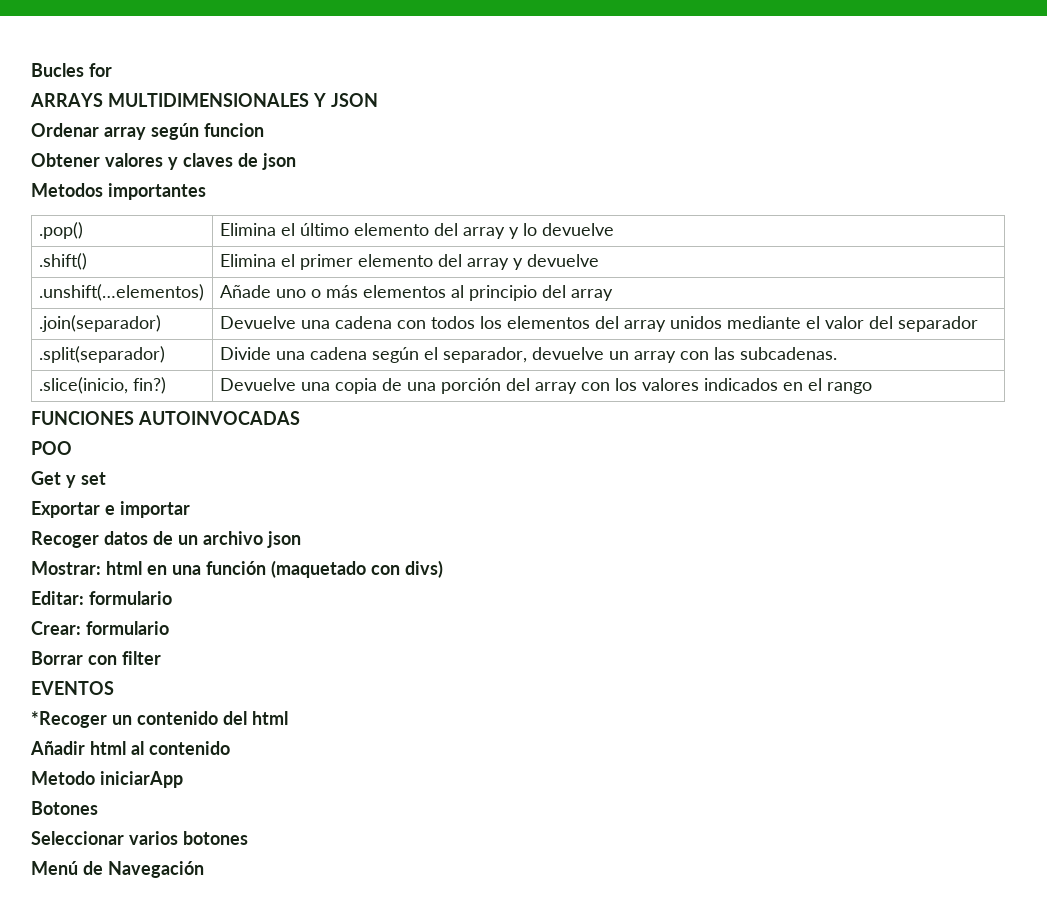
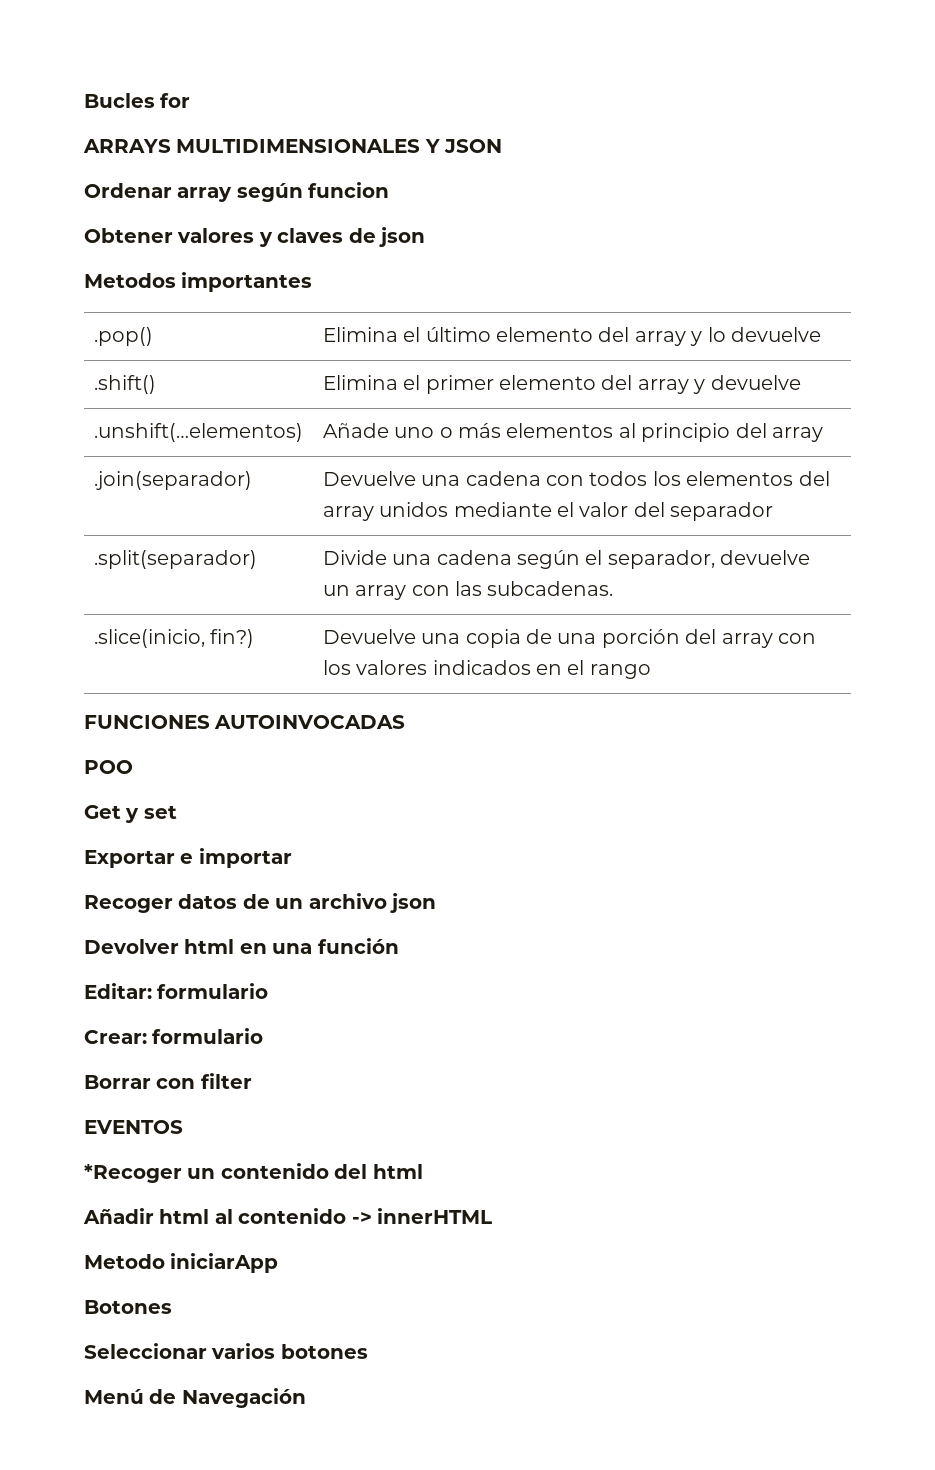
- Mostrar: html en una función (maquetado con divs)
+ Devolver html en una función
- Añadir html al contenido
+ Añadir html al contenido -> innerHTML

